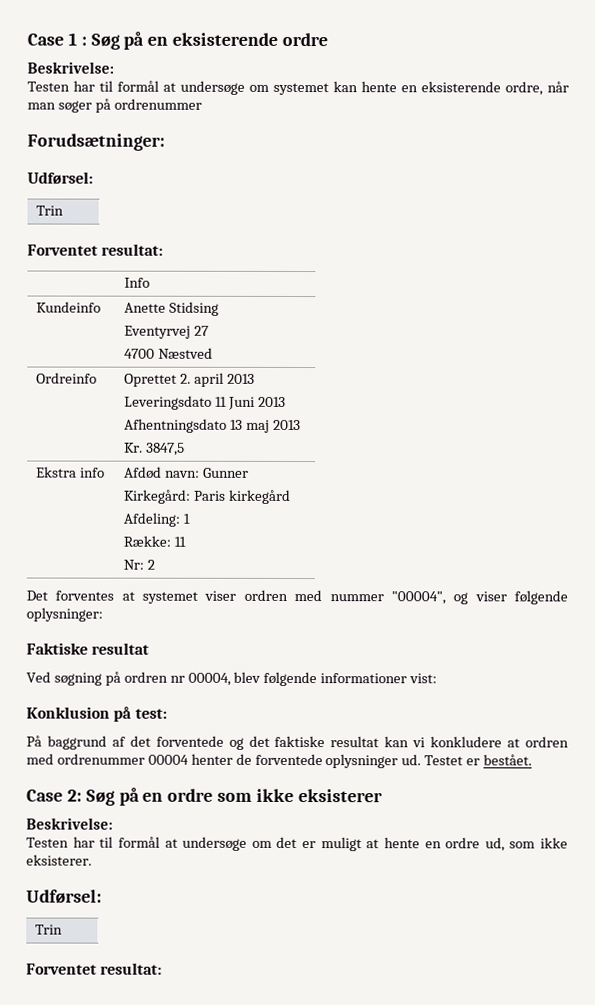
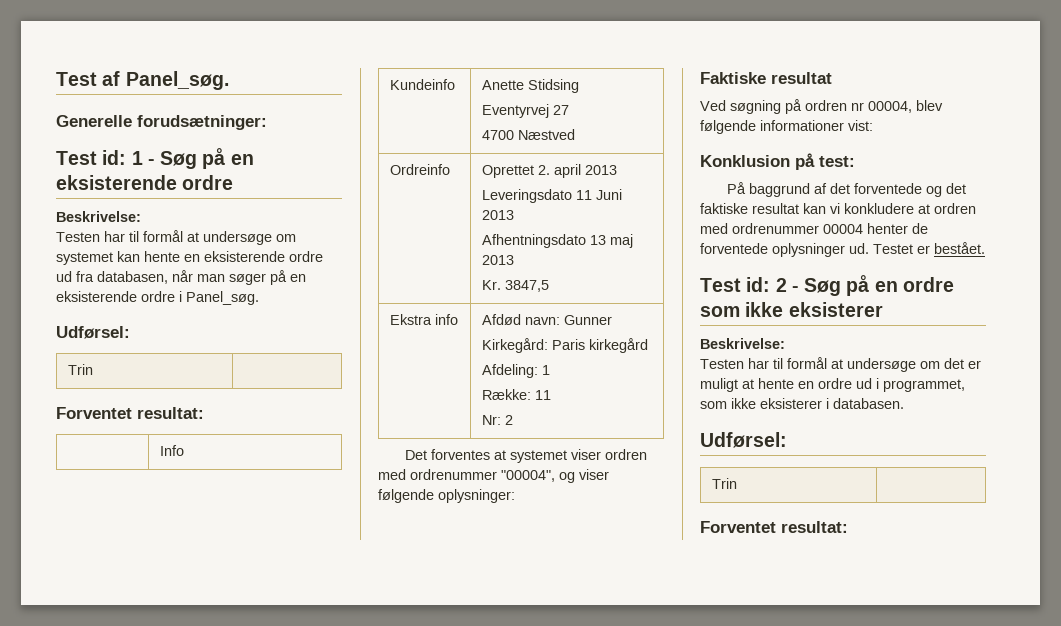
- Case 1 : Søg på en eksisterende ordre
+ Test af Panel_søg.
+ Generelle forudsætninger:
+ Test id: 1 - Søg på en eksisterende ordre
- Testen har til formål at undersøge om systemet kan hente en eksisterende ordre, når man søger på ordrenummer
- Forudsætninger:
+ Testen har til formål at undersøge om systemet kan hente en eksisterende ordre ud fra databasen, når man søger på en eksisterende ordre i Panel_søg.
- Det forventes at systemet viser ordren med nummer "00004", og viser følgende oplysninger:
+ Det forventes at systemet viser ordren med ordrenummer "00004", og viser følgende oplysninger:
- Case 2: Søg på en ordre som ikke eksisterer
+ Test id: 2 - Søg på en ordre som ikke eksisterer
- Testen har til formål at undersøge om det er muligt at hente en ordre ud, som ikke eksisterer.
+ Testen har til formål at undersøge om det er muligt at hente en ordre ud i programmet, som ikke eksisterer i databasen.

